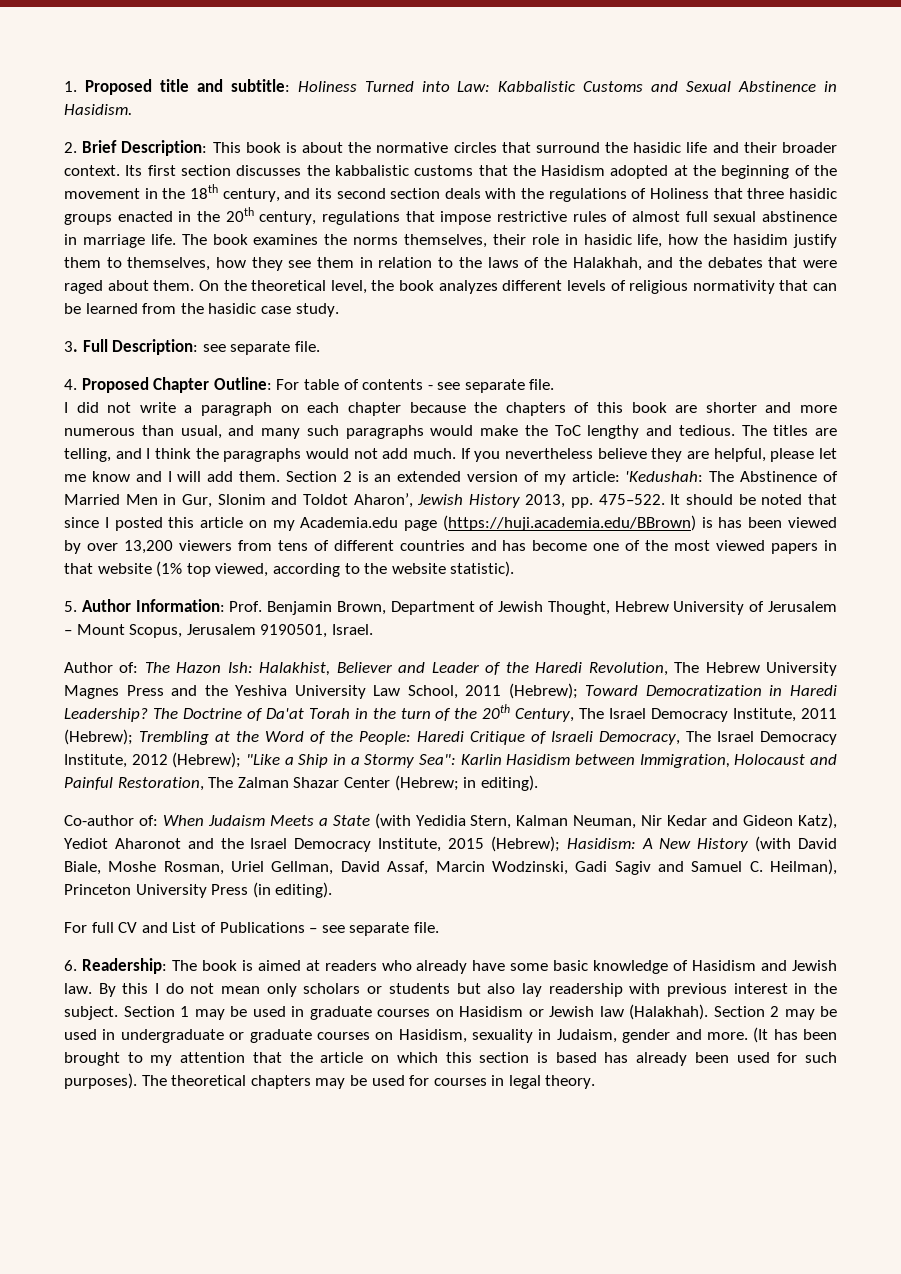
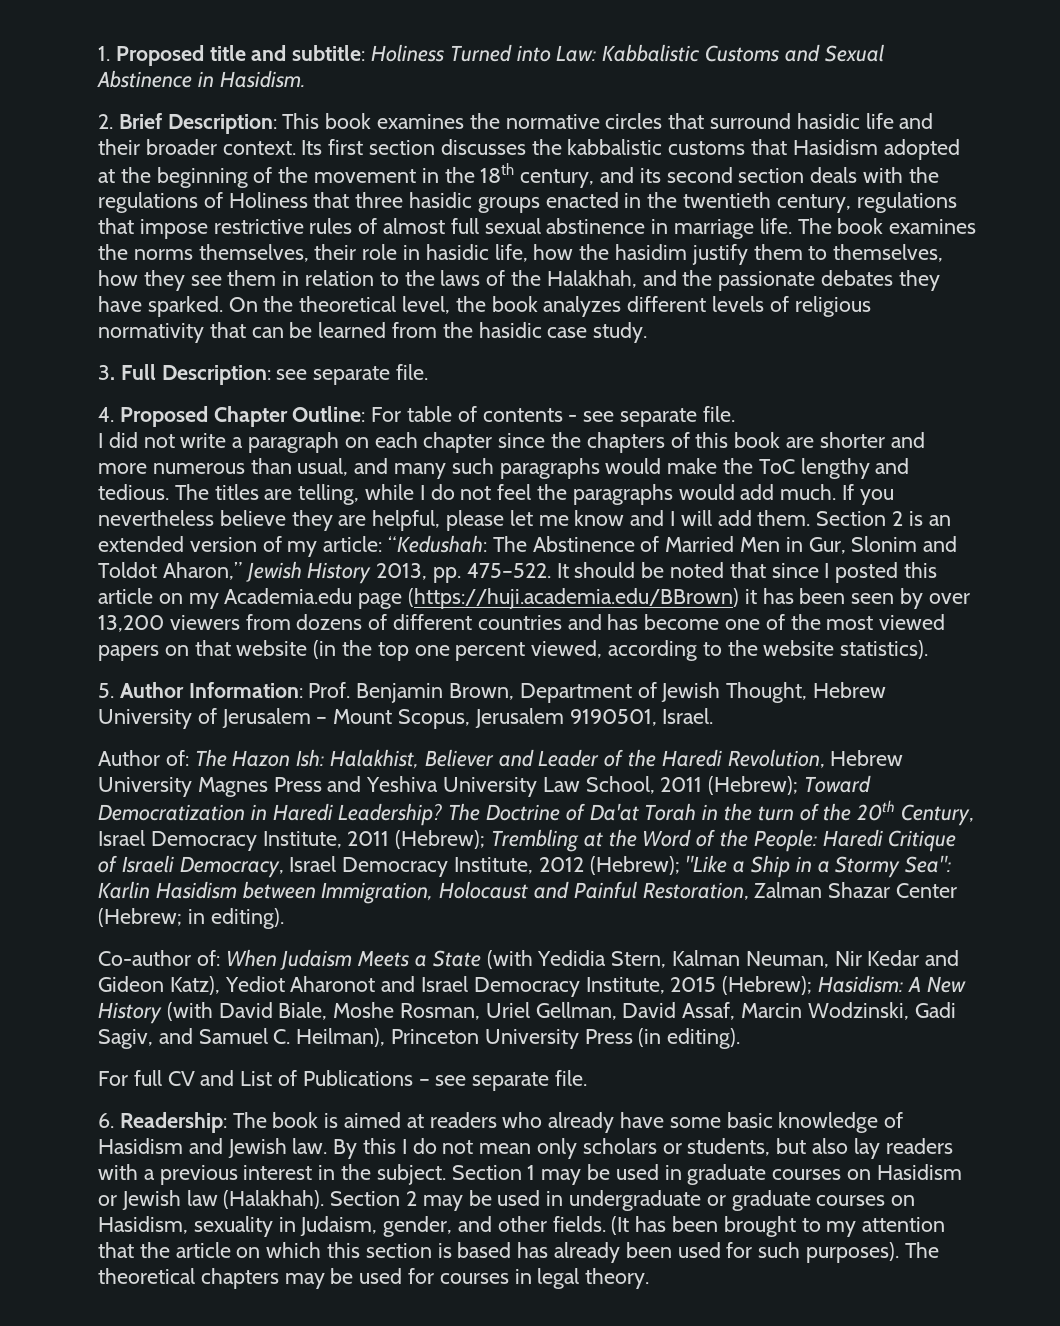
- 2. Brief Description: This book is about the normative circles that surround the hasidic life and their broader context.
+ 2. Brief Description: This book examines the normative circles that surround hasidic life and their broader context.
- Its first section discusses the kabbalistic customs that the Hasidism adopted at the beginning of the movement in the 18th century, and its second section deals with the regulations of Holiness that three hasidic groups enacted in the 20th century, regulations that impose restrictive rules of almost full sexual abstinence in marriage life.
+ Its first section discusses the kabbalistic customs that Hasidism adopted at the beginning of the movement in the 18th century, and its second section deals with the regulations of Holiness that three hasidic groups enacted in the twentieth century, regulations that impose restrictive rules of almost full sexual abstinence in marriage life.
- The book examines the norms themselves, their role in hasidic life, how the hasidim justify them to themselves, how they see them in relation to the laws of the Halakhah, and the debates that were raged about them.
+ The book examines the norms themselves, their role in hasidic life, how the hasidim justify them to themselves, how they see them in relation to the laws of the Halakhah, and the passionate debates they have sparked.
- I did not write a paragraph on each chapter because the chapters of this book are shorter and more numerous than usual, and many such paragraphs would make the ToC lengthy and tedious.
+ I did not write a paragraph on each chapter since the chapters of this book are shorter and more numerous than usual, and many such paragraphs would make the ToC lengthy and tedious.
- The titles are telling, and I think the paragraphs would not add much.
+ The titles are telling, while I do not feel the paragraphs would add much.
- Section 2 is an extended version of my article: 'Kedushah: The Abstinence of Married Men in Gur, Slonim and Toldot Aharon’, Jewish History 2013, pp. 475–522.
+ Section 2 is an extended version of my article: “Kedushah: The Abstinence of Married Men in Gur, Slonim and Toldot Aharon,” Jewish History 2013, pp. 475–522.
- It should be noted that since I posted this article on my Academia.edu page (https://huji.academia.edu/BBrown) is has been viewed by over 13,200 viewers from tens of different countries and has become one of the most viewed papers in that website (1% top viewed, according to the website statistic).
+ It should be noted that since I posted this article on my Academia.edu page (https://huji.academia.edu/BBrown) it has been seen by over 13,200 viewers from dozens of different countries and has become one of the most viewed papers on that website (in the top one percent viewed, according to the website statistics).
- Author of: The Hazon Ish: Halakhist, Believer and Leader of the Haredi Revolution, The Hebrew University Magnes Press and the Yeshiva University Law School, 2011 (Hebrew); Toward Democratization in Haredi Leadership?
+ Author of: The Hazon Ish: Halakhist, Believer and Leader of the Haredi Revolution, Hebrew University Magnes Press and Yeshiva University Law School, 2011 (Hebrew); Toward Democratization in Haredi Leadership?
- The Doctrine of Da'at Torah in the turn of the 20th Century, The Israel Democracy Institute, 2011 (Hebrew); Trembling at the Word of the People: Haredi Critique of Israeli Democracy, The Israel Democracy Institute, 2012 (Hebrew); "Like a Ship in a Stormy Sea": Karlin Hasidism between Immigration, Holocaust and Painful Restoration, The Zalman Shazar Center (Hebrew; in editing).
+ The Doctrine of Da'at Torah in the turn of the 20th Century, Israel Democracy Institute, 2011 (Hebrew); Trembling at the Word of the People: Haredi Critique of Israeli Democracy, Israel Democracy Institute, 2012 (Hebrew); "Like a Ship in a Stormy Sea": Karlin Hasidism between Immigration, Holocaust and Painful Restoration, Zalman Shazar Center (Hebrew; in editing).
- Co-author of: When Judaism Meets a State (with Yedidia Stern, Kalman Neuman, Nir Kedar and Gideon Katz), Yediot Aharonot and the Israel Democracy Institute, 2015 (Hebrew); Hasidism: A New History (with David Biale, Moshe Rosman, Uriel Gellman, David Assaf, Marcin Wodzinski, Gadi Sagiv and Samuel C. Heilman), Princeton University Press (in editing).
+ Co-author of: When Judaism Meets a State (with Yedidia Stern, Kalman Neuman, Nir Kedar and Gideon Katz), Yediot Aharonot and Israel Democracy Institute, 2015 (Hebrew); Hasidism: A New History (with David Biale, Moshe Rosman, Uriel Gellman, David Assaf, Marcin Wodzinski, Gadi Sagiv, and Samuel C. Heilman), Princeton University Press (in editing).
- By this I do not mean only scholars or students but also lay readership with previous interest in the subject.
+ By this I do not mean only scholars or students, but also lay readers with a previous interest in the subject.
- Section 2 may be used in undergraduate or graduate courses on Hasidism, sexuality in Judaism, gender and more.
+ Section 2 may be used in undergraduate or graduate courses on Hasidism, sexuality in Judaism, gender, and other fields.

